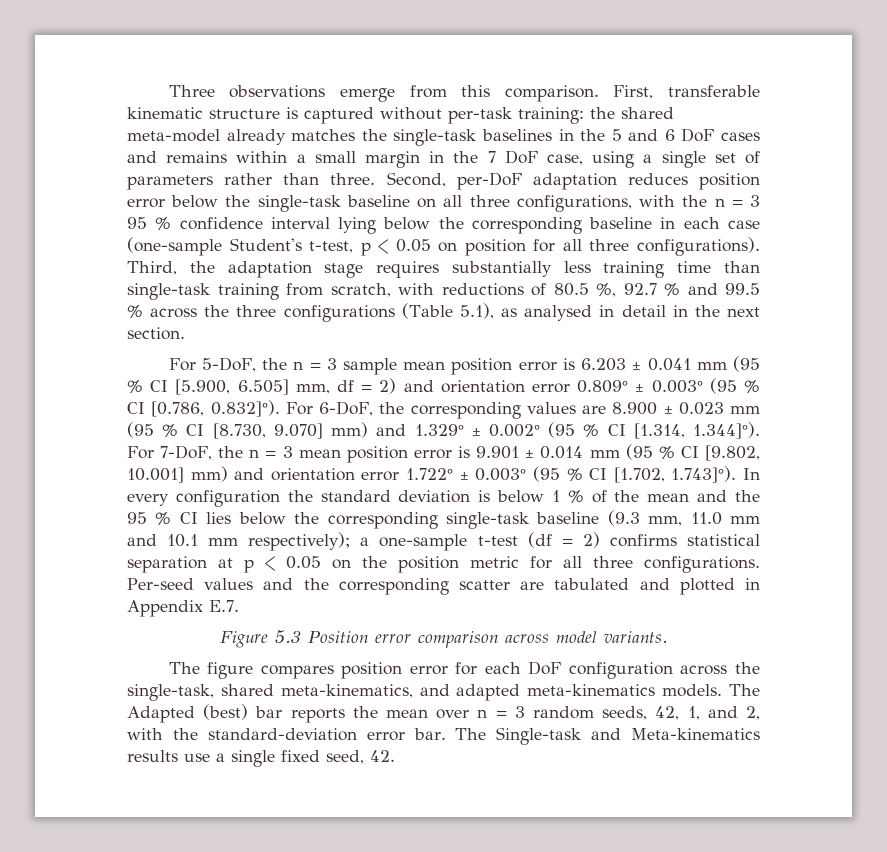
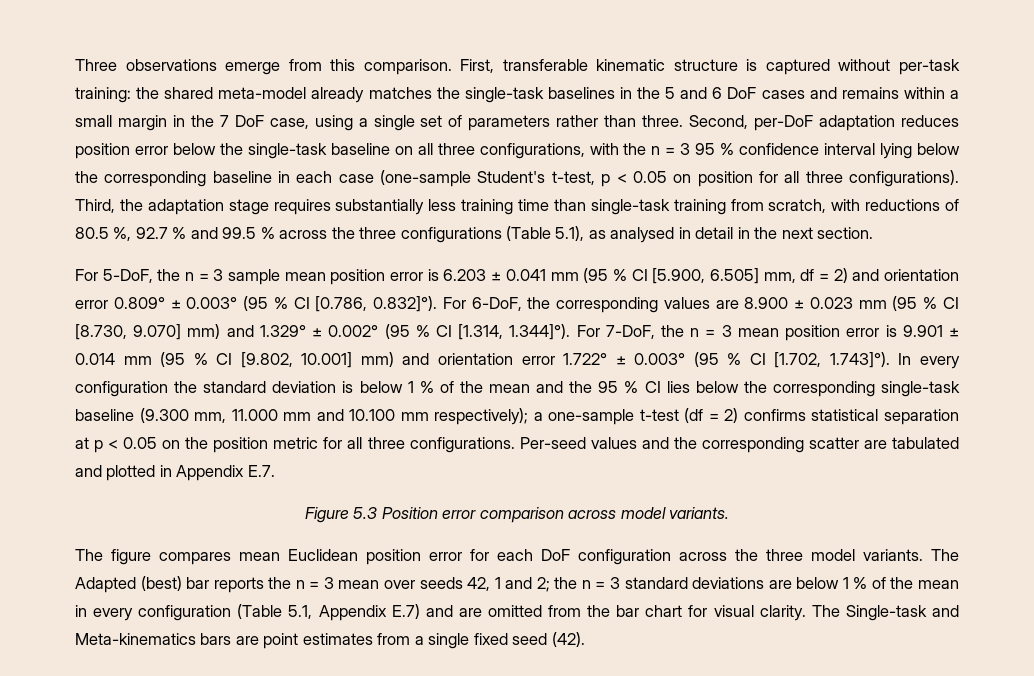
- For 5-DoF, the n = 3 sample mean position error is 6.203 ± 0.041 mm (95 % CI [5.900, 6.505] mm, df = 2) and orientation error 0.809° ± 0.003° (95 % CI [0.786, 0.832]°). For 6-DoF, the corresponding values are 8.900 ± 0.023 mm (95 % CI [8.730, 9.070] mm) and 1.329° ± 0.002° (95 % CI [1.314, 1.344]°). For 7-DoF, the n = 3 mean position error is 9.901 ± 0.014 mm (95 % CI [9.802, 10.001] mm) and orientation error 1.722° ± 0.003° (95 % CI [1.702, 1.743]°). In every configuration the standard deviation is below 1 % of the mean and the 95 % CI lies below the corresponding single-task baseline (9.3 mm, 11.0 mm and 10.1 mm respectively);
+ For 5-DoF, the n = 3 sample mean position error is 6.203 ± 0.041 mm (95 % CI [5.900, 6.505] mm, df = 2) and orientation error 0.809° ± 0.003° (95 % CI [0.786, 0.832]°). For 6-DoF, the corresponding values are 8.900 ± 0.023 mm (95 % CI [8.730, 9.070] mm) and 1.329° ± 0.002° (95 % CI [1.314, 1.344]°). For 7-DoF, the n = 3 mean position error is 9.901 ± 0.014 mm (95 % CI [9.802, 10.001] mm) and orientation error 1.722° ± 0.003° (95 % CI [1.702, 1.743]°). In every configuration the standard deviation is below 1 % of the mean and the 95 % CI lies below the corresponding single-task baseline (9.300 mm, 11.000 mm and 10.100 mm respectively);
- The figure compares position error for each DoF configuration across the single-task, shared meta-kinematics, and adapted meta-kinematics models.
+ The figure compares mean Euclidean position error for each DoF configuration across the three model variants.
- The Adapted (best) bar reports the mean over n = 3 random seeds, 42, 1, and 2, with the standard-deviation error bar. The Single-task and Meta-kinematics results use a single fixed seed, 42.
+ The Adapted (best) bar reports the n = 3 mean over seeds 42, 1 and 2; the n = 3 standard deviations are below 1 % of the mean in every configuration (Table 5.1, Appendix E.7) and are omitted from the bar chart for visual clarity. The Single-task and Meta-kinematics bars are point estimates from a single fixed seed (42).

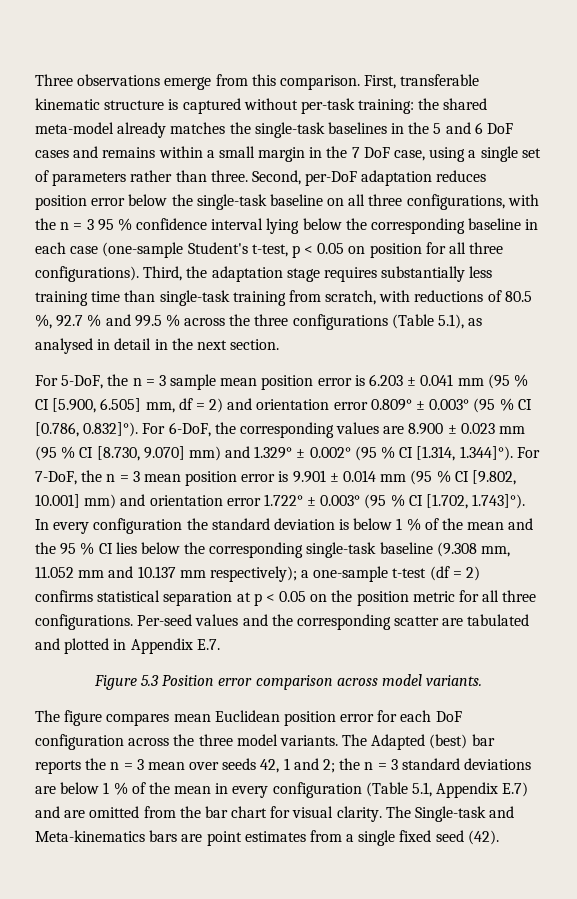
- For 5-DoF, the n = 3 sample mean position error is 6.203 ± 0.041 mm (95 % CI [5.900, 6.505] mm, df = 2) and orientation error 0.809° ± 0.003° (95 % CI [0.786, 0.832]°). For 6-DoF, the corresponding values are 8.900 ± 0.023 mm (95 % CI [8.730, 9.070] mm) and 1.329° ± 0.002° (95 % CI [1.314, 1.344]°). For 7-DoF, the n = 3 mean position error is 9.901 ± 0.014 mm (95 % CI [9.802, 10.001] mm) and orientation error 1.722° ± 0.003° (95 % CI [1.702, 1.743]°). In every configuration the standard deviation is below 1 % of the mean and the 95 % CI lies below the corresponding single-task baseline (9.300 mm, 11.000 mm and 10.100 mm respectively);
+ For 5-DoF, the n = 3 sample mean position error is 6.203 ± 0.041 mm (95 % CI [5.900, 6.505] mm, df = 2) and orientation error 0.809° ± 0.003° (95 % CI [0.786, 0.832]°). For 6-DoF, the corresponding values are 8.900 ± 0.023 mm (95 % CI [8.730, 9.070] mm) and 1.329° ± 0.002° (95 % CI [1.314, 1.344]°). For 7-DoF, the n = 3 mean position error is 9.901 ± 0.014 mm (95 % CI [9.802, 10.001] mm) and orientation error 1.722° ± 0.003° (95 % CI [1.702, 1.743]°). In every configuration the standard deviation is below 1 % of the mean and the 95 % CI lies below the corresponding single-task baseline (9.308 mm, 11.052 mm and 10.137 mm respectively);

